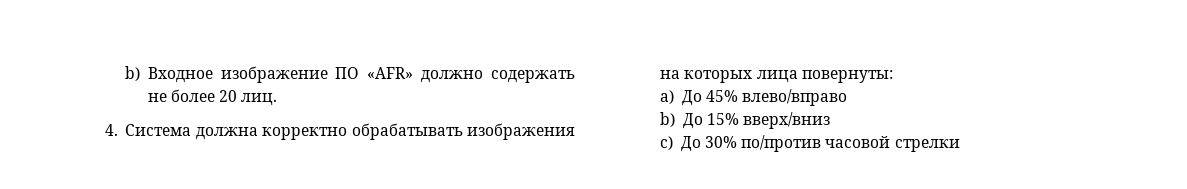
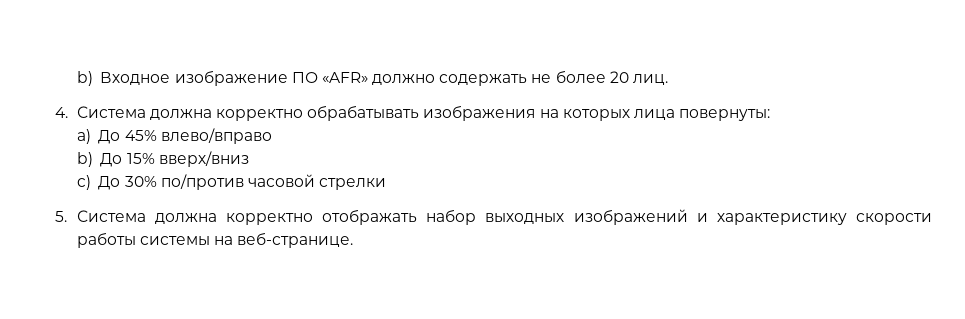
+ 5. Система должна корректно отображать набор выходных изображений и характеристику скорости работы системы на веб-странице.

